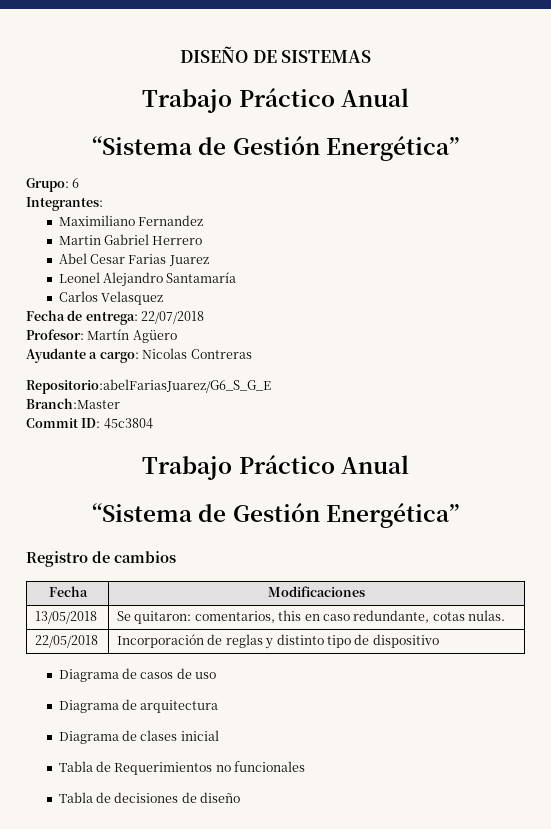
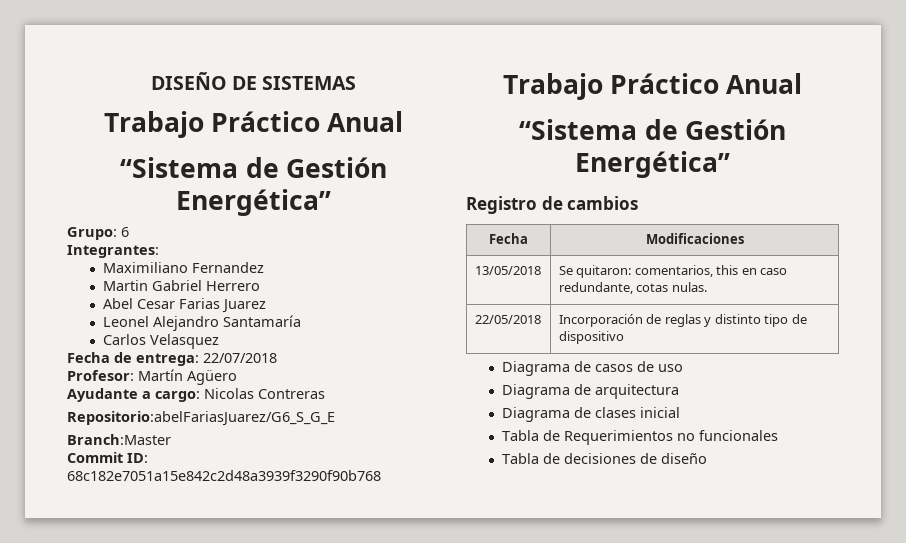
- Commit ID: 45c3804
+ Commit ID: 68c182e7051a15e842c2d48a3939f3290f90b768

